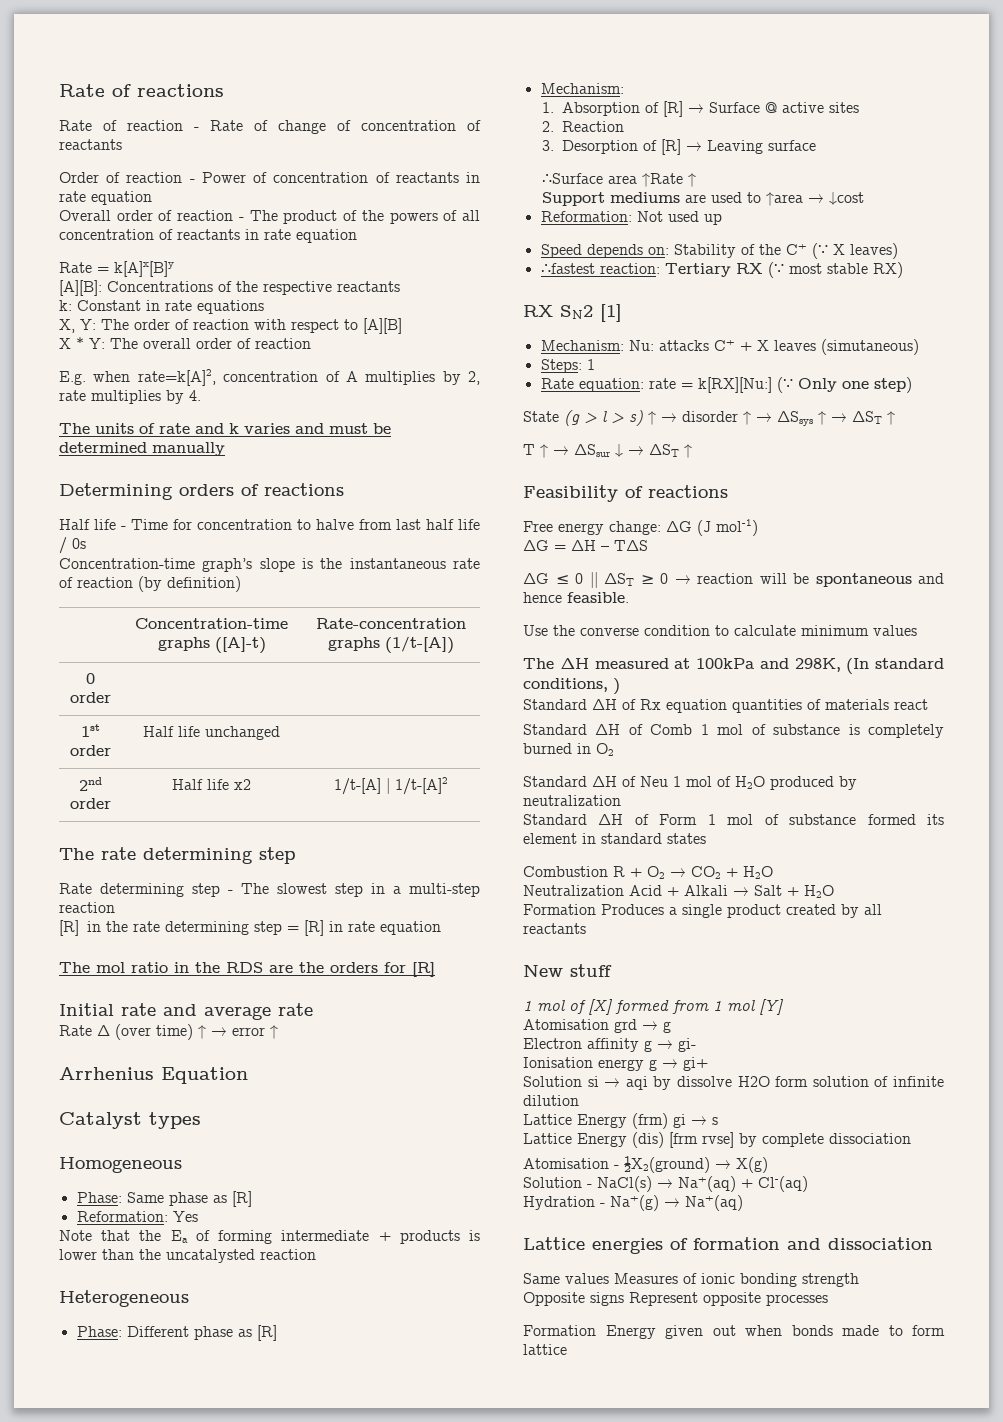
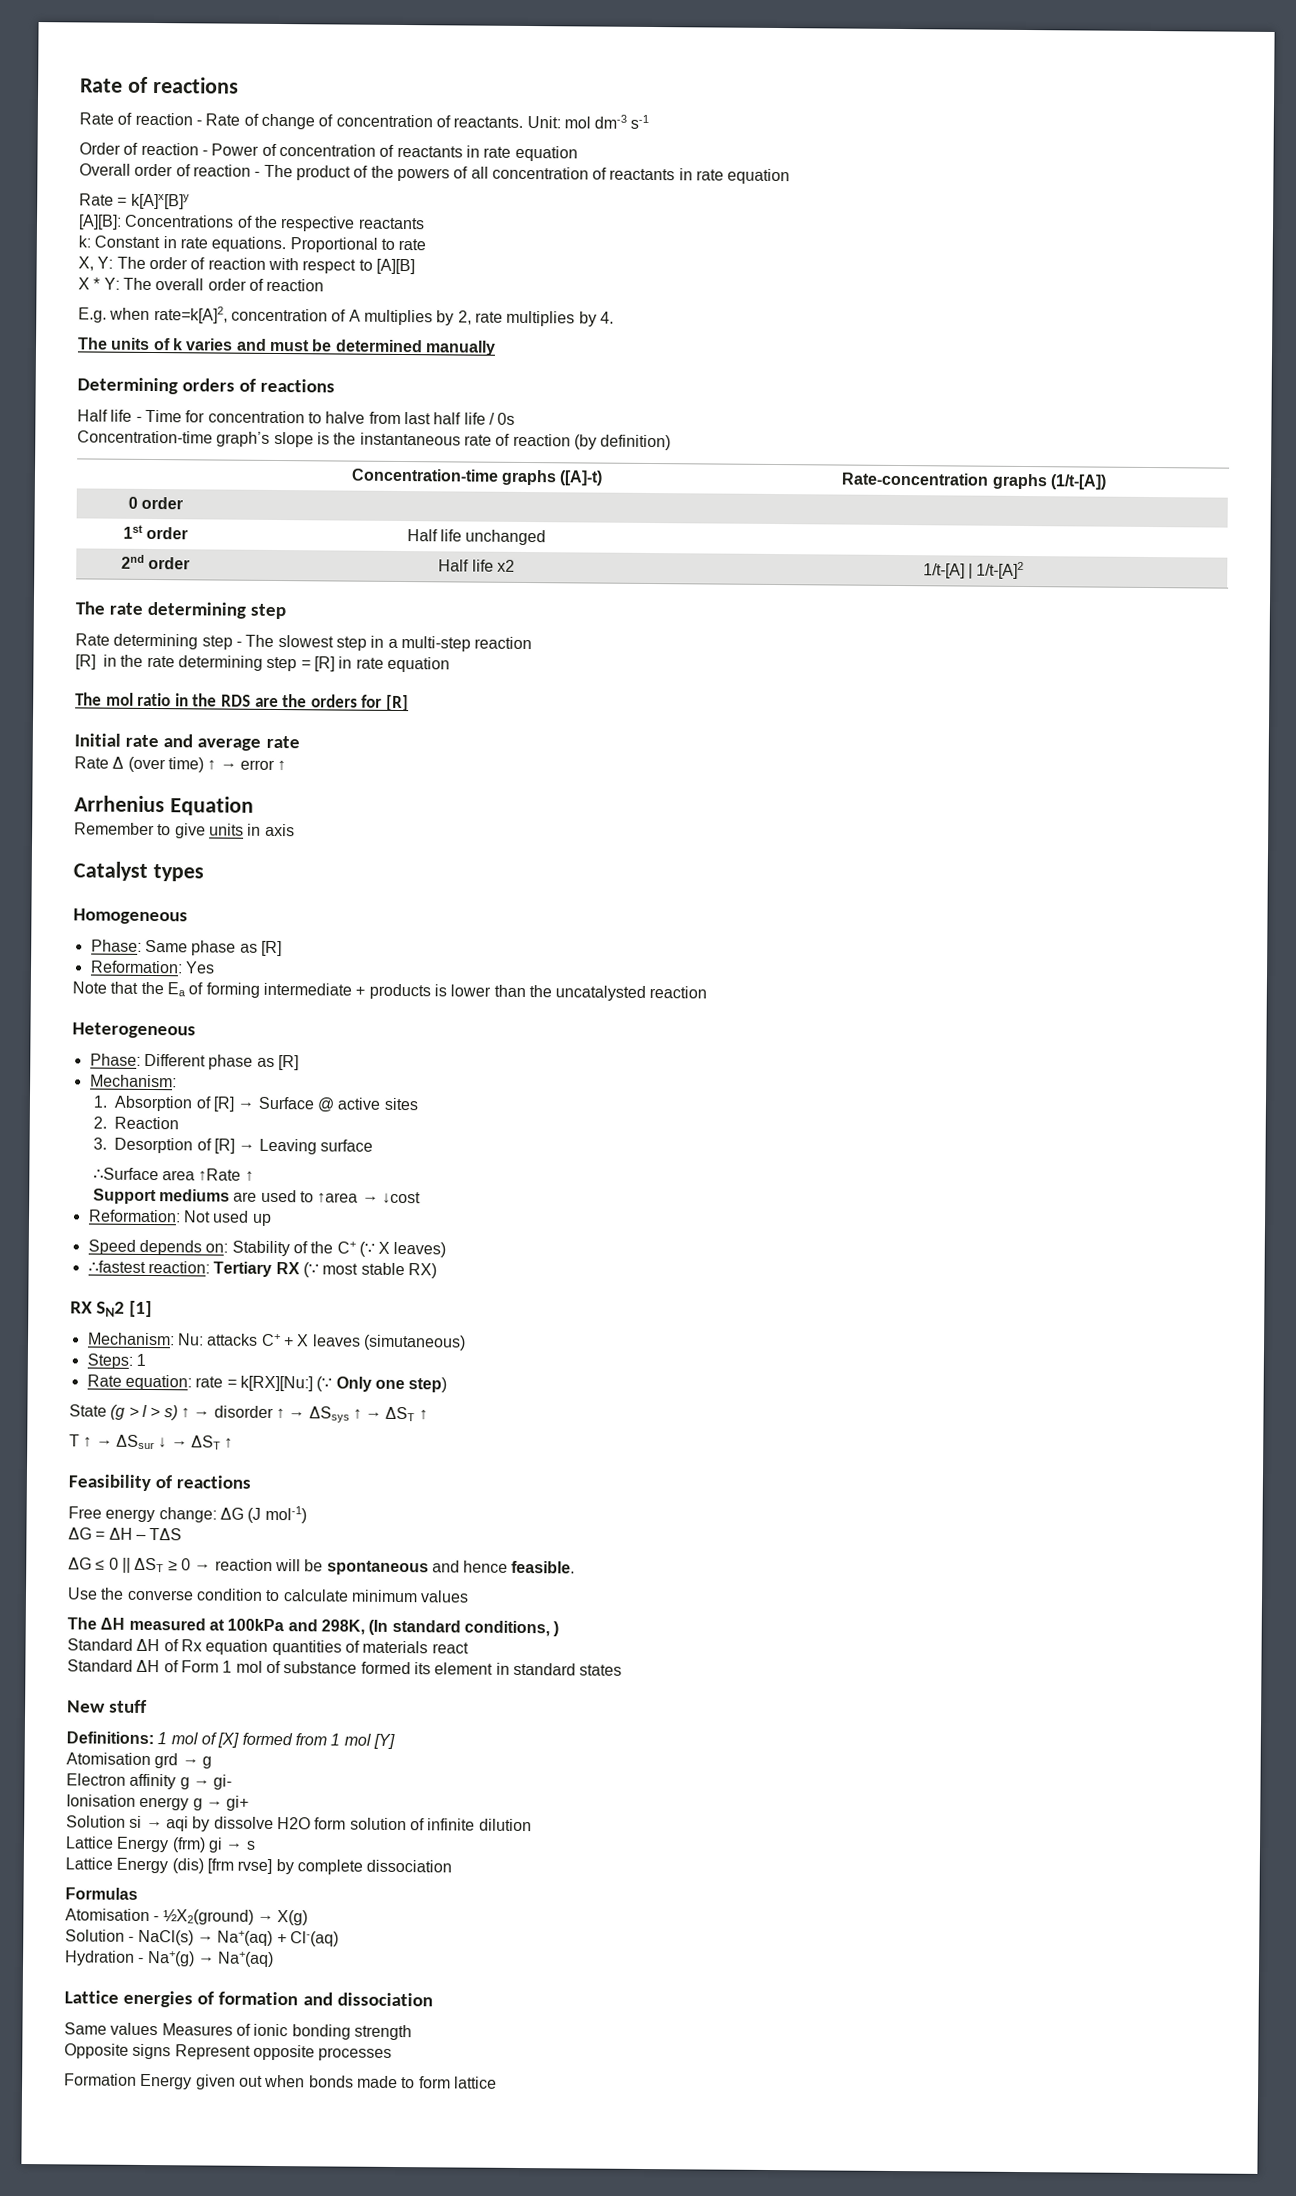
- Rate of reaction - Rate of change of concentration of reactants
+ Rate of reaction - Rate of change of concentration of reactants. Unit: mol dm-3 s-1
- k: Constant in rate equations
+ k: Constant in rate equations. Proportional to rate
- The units of rate and k varies and must be determined manually
+ The units of k varies and must be determined manually
+ Remember to give units in axis
- Standard ΔH of Comb 1 mol of substance is completely burned in O2
- Standard ΔH of Neu 1 mol of H2O produced by neutralization
- Combustion R + O2 → CO2 + H2O
- Neutralization Acid + Alkali → Salt + H2O
- Formation Produces a single product created by all reactants
- 1 mol of [X] formed from 1 mol [Y]
+ Definitions: 1 mol of [X] formed from 1 mol [Y]
+ Formulas

